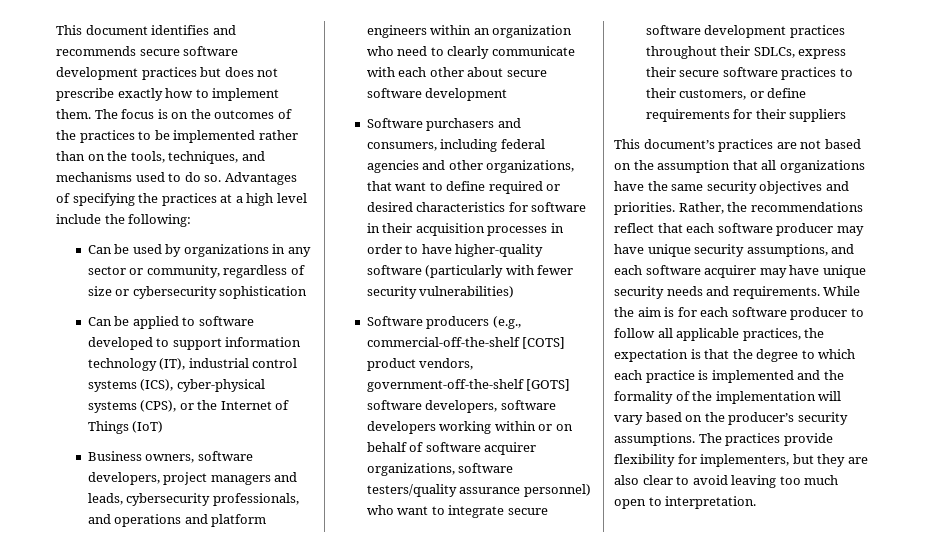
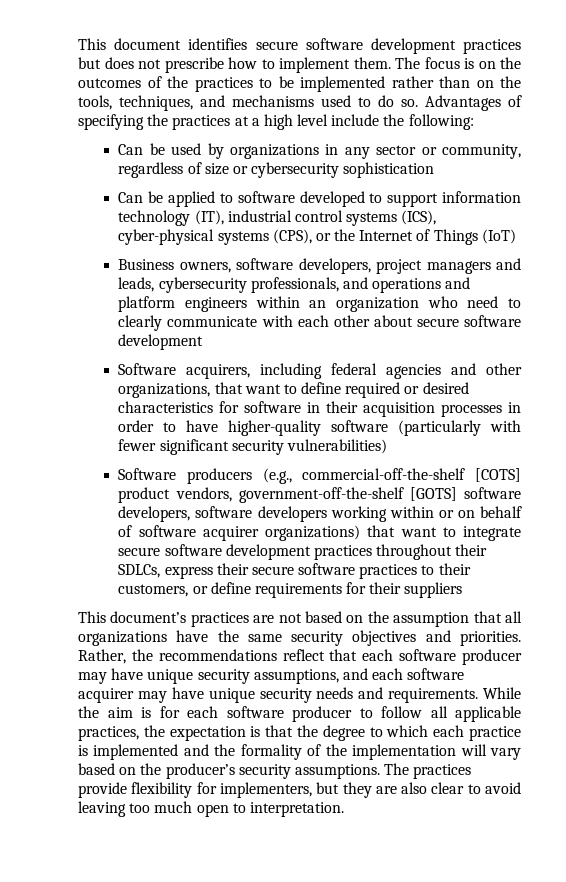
- This document identifies and recommends secure software development practices but does not prescribe exactly how to implement them.
+ This document identifies secure software development practices but does not prescribe how to implement them.
- Software purchasers and consumers, including federal agencies and other organizations, that want to define required or desired characteristics for software in their acquisition processes in order to have higher-quality software (particularly with fewer security vulnerabilities)
+ Software acquirers, including federal agencies and other organizations, that want to define required or desired characteristics for software in their acquisition processes in order to have higher-quality software (particularly with fewer significant security vulnerabilities)
- Software producers (e.g., commercial-off-the-shelf [COTS] product vendors, government-off-the-shelf [GOTS] software developers, software developers working within or on behalf of software acquirer organizations, software testers/quality assurance personnel) who want to integrate secure software development practices throughout their SDLCs, express their secure software practices to their customers, or define requirements for their suppliers
+ Software producers (e.g., commercial-off-the-shelf [COTS] product vendors, government-off-the-shelf [GOTS] software developers, software developers working within or on behalf of software acquirer organizations) that want to integrate secure software development practices throughout their SDLCs, express their secure software practices to their customers, or define requirements for their suppliers

